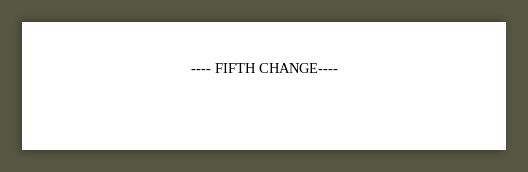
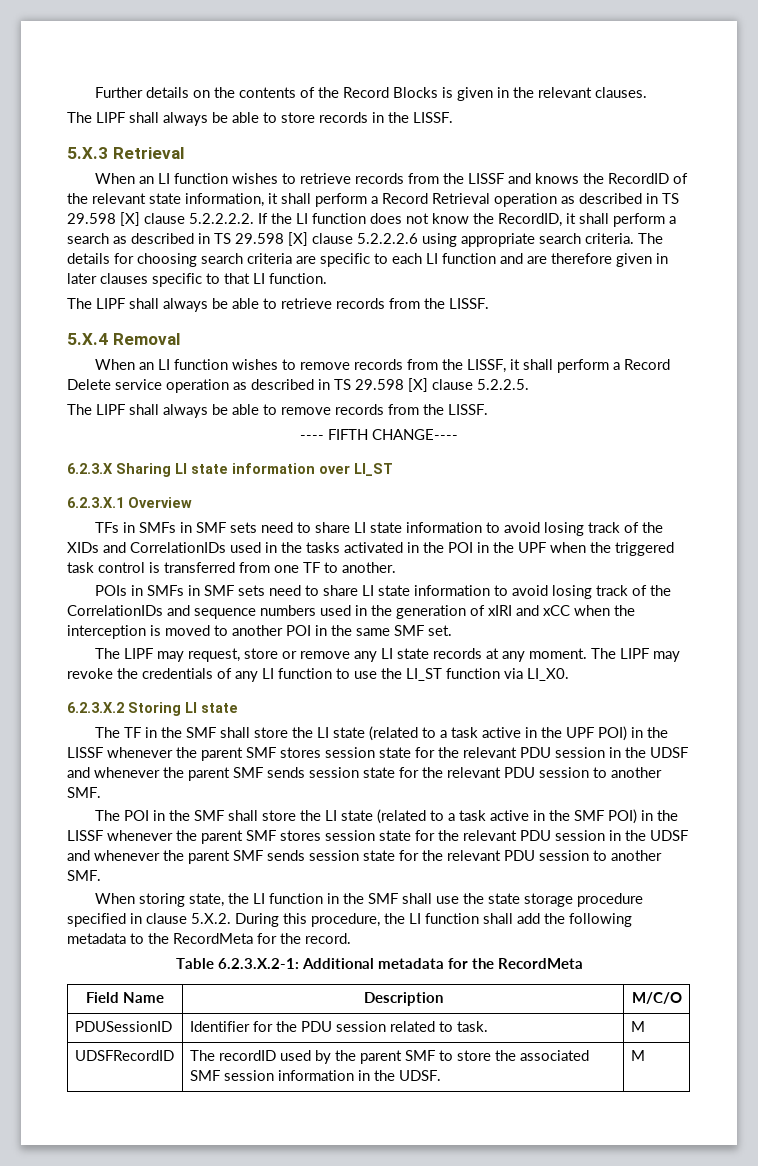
+ Further details on the contents of the Record Blocks is given in the relevant clauses.
+ The LIPF shall always be able to store records in the LISSF.
+ 5.X.3 Retrieval
+ When an LI function wishes to retrieve records from the LISSF and knows the RecordID of the relevant state information, it shall perform a Record Retrieval operation as described in TS 29.598 [X] clause 5.2.2.2.2. If the LI function does not know the RecordID, it shall perform a search as described in TS 29.598 [X] clause 5.2.2.2.6 using appropriate search criteria. The details for choosing search criteria are specific to each LI function and are therefore given in later clauses specific to that LI function.
+ The LIPF shall always be able to retrieve records from the LISSF.
+ 5.X.4 Removal
+ When an LI function wishes to remove records from the LISSF, it shall perform a Record Delete service operation as described in TS 29.598 [X] clause 5.2.2.5.
+ The LIPF shall always be able to remove records from the LISSF.
  ---- FIFTH CHANGE----
+ 6.2.3.X Sharing LI state information over LI_ST
+ 6.2.3.X.1 Overview
+ TFs in SMFs in SMF sets need to share LI state information to avoid losing track of the XIDs and CorrelationIDs used in the tasks activated in the POI in the UPF when the triggered task control is transferred from one TF to another.
+ POIs in SMFs in SMF sets need to share LI state information to avoid losing track of the CorrelationIDs and sequence numbers used in the generation of xIRI and xCC when the interception is moved to another POI in the same SMF set.
+ The LIPF may request, store or remove any LI state records at any moment. The LIPF may revoke the credentials of any LI function to use the LI_ST function via LI_X0.
+ 6.2.3.X.2 Storing LI state
+ The TF in the SMF shall store the LI state (related to a task active in the UPF POI) in the LISSF whenever the parent SMF stores session state for the relevant PDU session in the UDSF and whenever the parent SMF sends session state for the relevant PDU session to another SMF.
+ The POI in the SMF shall store the LI state (related to a task active in the SMF POI) in the LISSF whenever the parent SMF stores session state for the relevant PDU session in the UDSF and whenever the parent SMF sends session state for the relevant PDU session to another SMF.
+ When storing state, the LI function in the SMF shall use the state storage procedure specified in clause 5.X.2. During this procedure, the LI function shall add the following metadata to the RecordMeta for the record.
+ Table 6.2.3.X.2-1: Additional metadata for the RecordMeta
+ Field Name | Description | M/C/O
+ PDUSessionID | Identifier for the PDU session related to task. | M
+ UDSFRecordID | The recordID used by the parent SMF to store the associated SMF session information in the UDSF. | M

